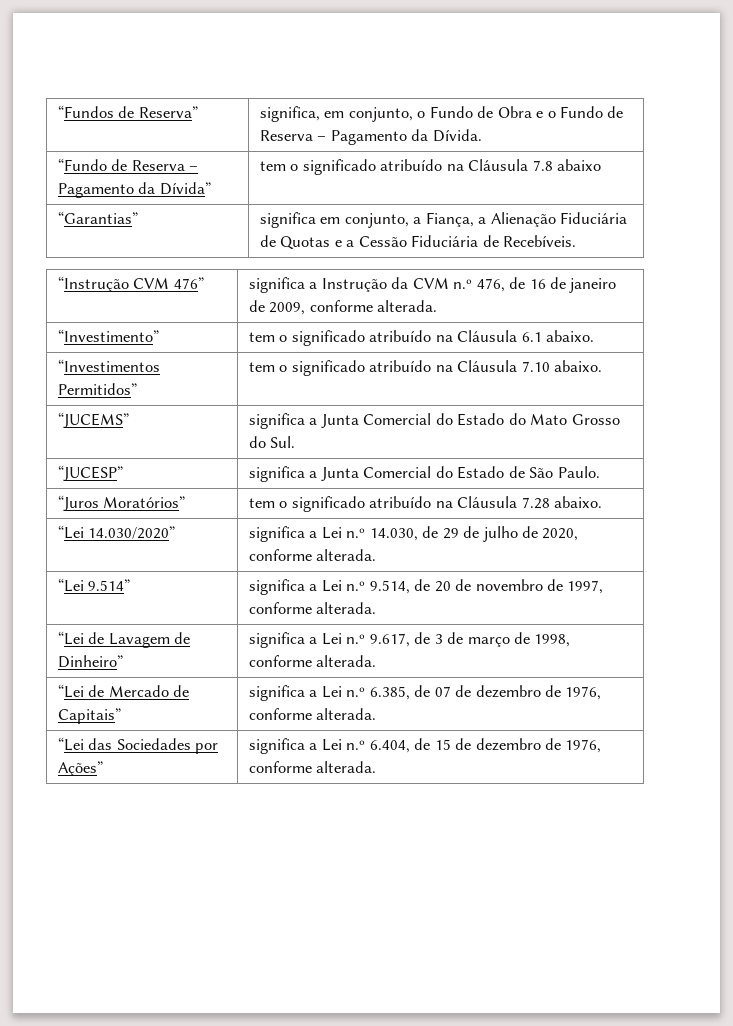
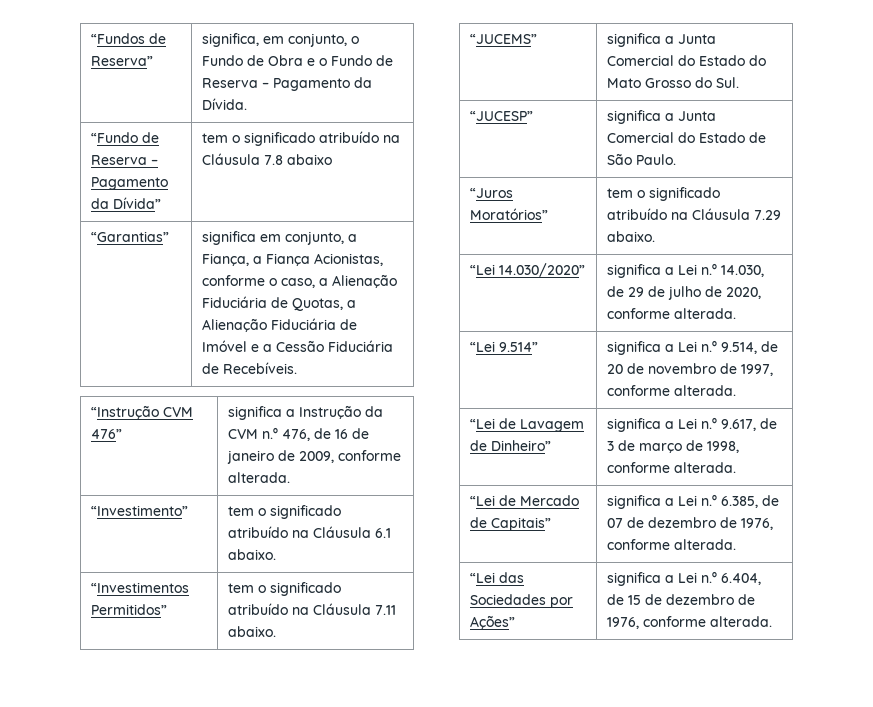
- “Garantias” | significa em conjunto, a Fiança, a Alienação Fiduciária de Quotas e a Cessão Fiduciária de Recebíveis.
+ “Garantias” | significa em conjunto, a Fiança, a Fiança Acionistas, conforme o caso, a Alienação Fiduciária de Quotas, a Alienação Fiduciária de Imóvel e a Cessão Fiduciária de Recebíveis.
- “Investimentos Permitidos” | tem o significado atribuído na Cláusula 7.10 abaixo.
+ “Investimentos Permitidos” | tem o significado atribuído na Cláusula 7.11 abaixo.
- “Juros Moratórios” | tem o significado atribuído na Cláusula 7.28 abaixo.
+ “Juros Moratórios” | tem o significado atribuído na Cláusula 7.29 abaixo.

